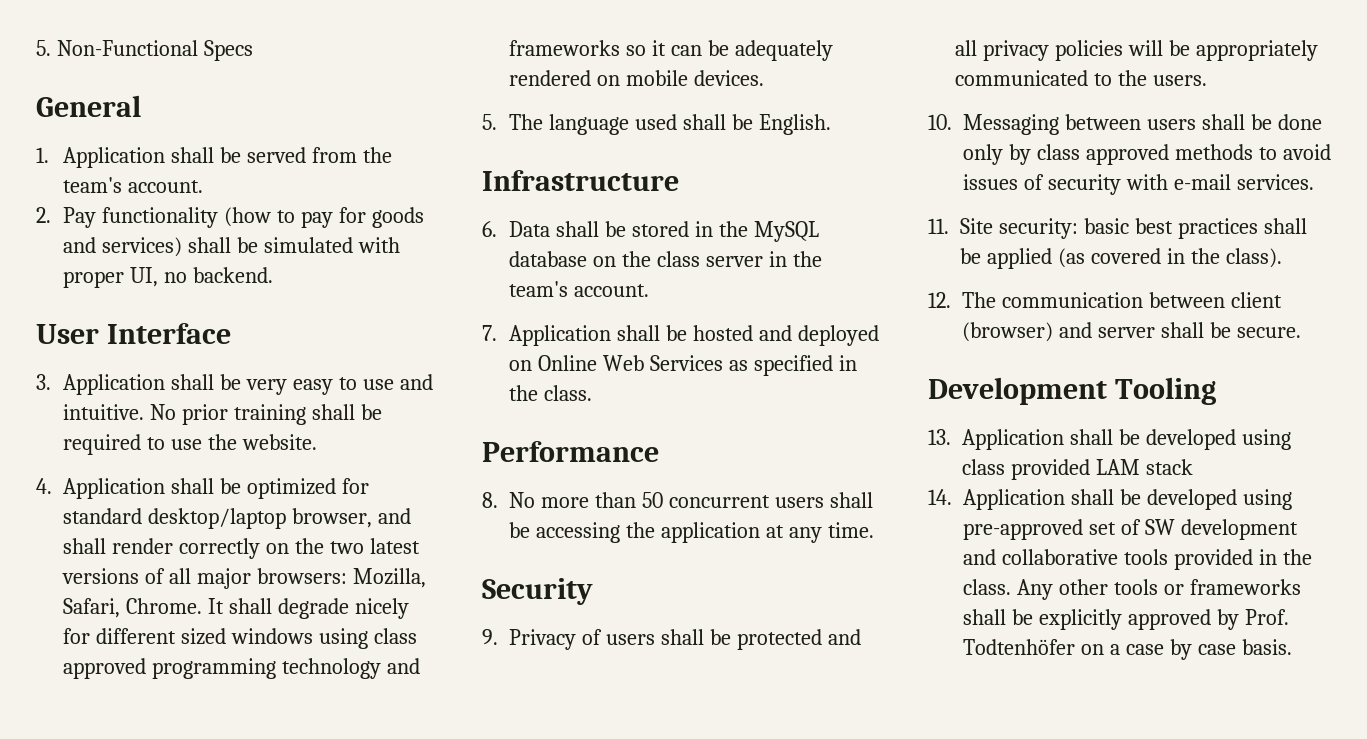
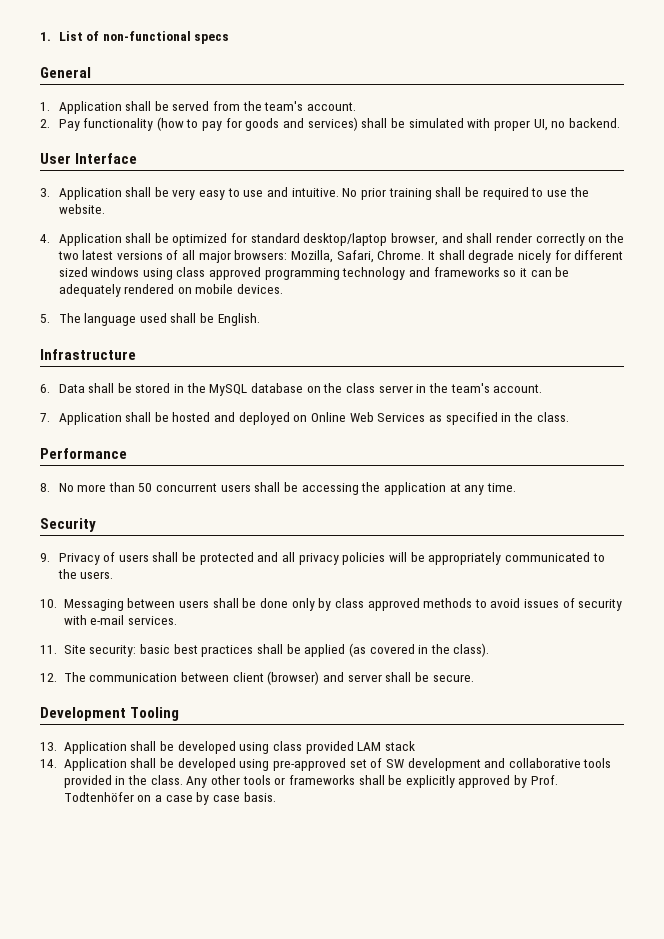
- 5. Non-Functional Specs
+ 1. List of non-functional specs

